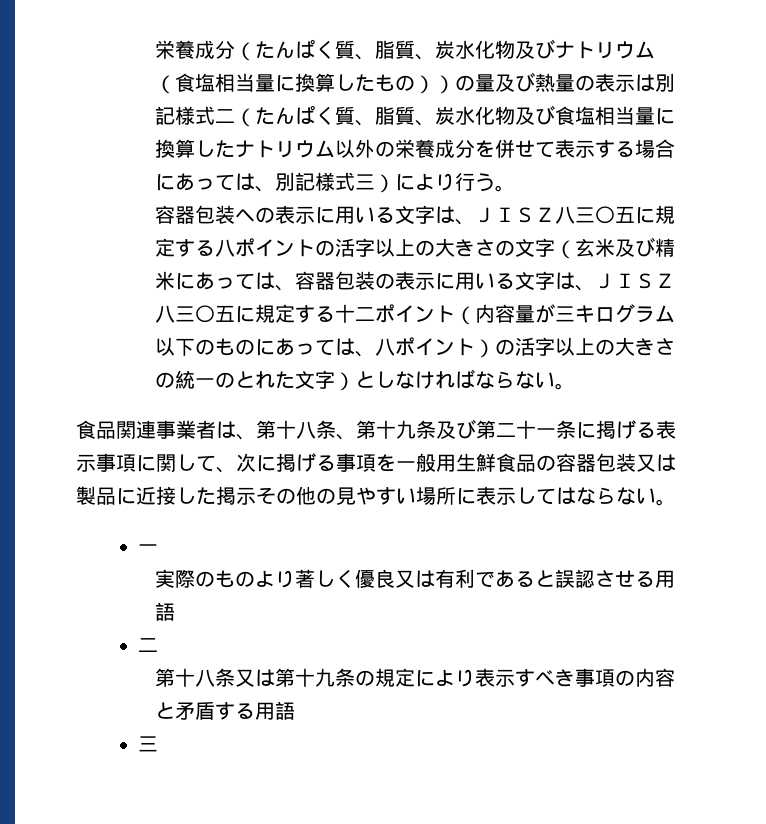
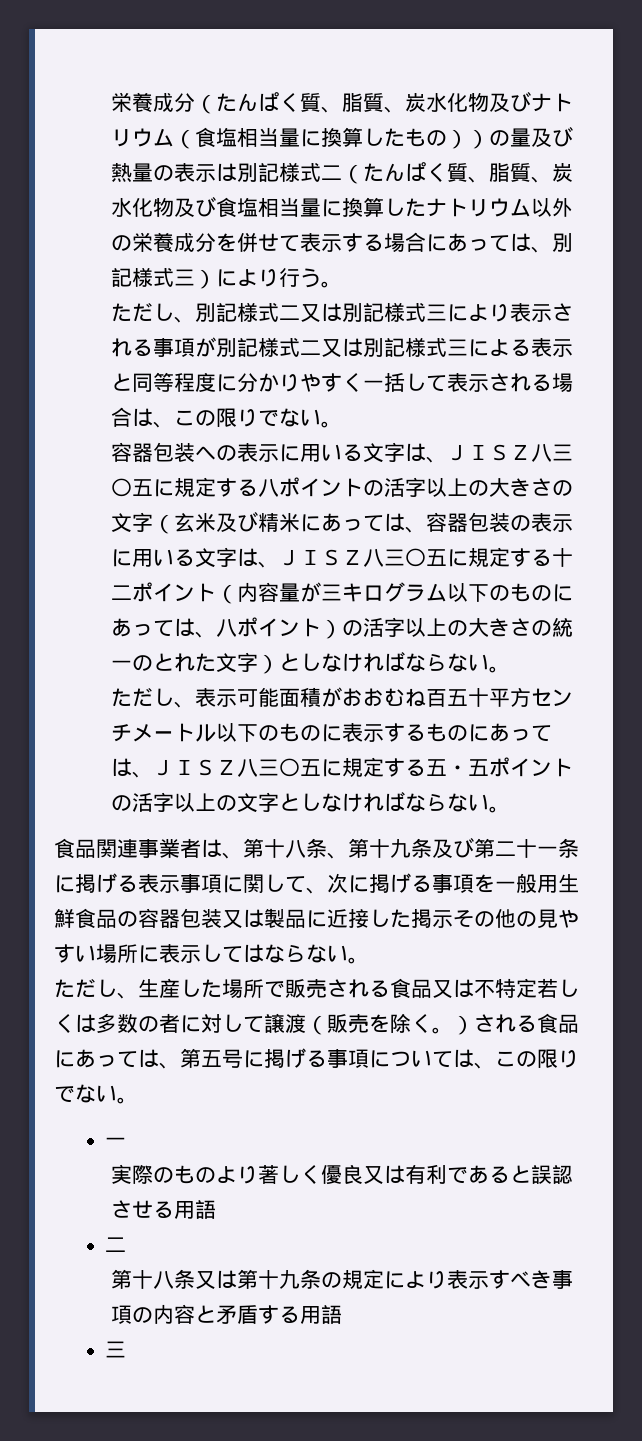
+ ただし、別記様式二又は別記様式三により表示される事項が別記様式二又は別記様式三による表示と同等程度に分かりやすく一括して表示される場合は、この限りでない。
+ ただし、表示可能面積がおおむね百五十平方センチメートル以下のものに表示するものにあっては、ＪＩＳＺ八三〇五に規定する五・五ポイントの活字以上の文字としなければならない。
+ ただし、生産した場所で販売される食品又は不特定若しくは多数の者に対して譲渡（販売を除く。）される食品にあっては、第五号に掲げる事項については、この限りでない。

